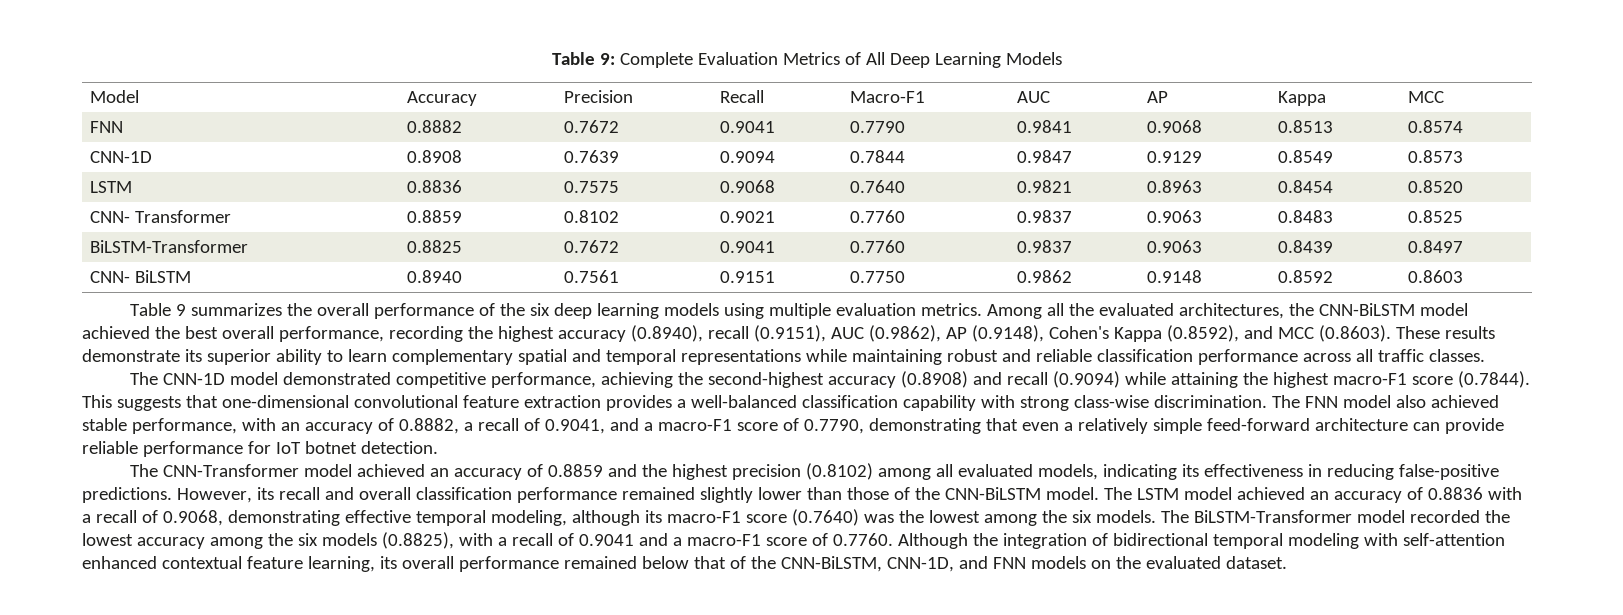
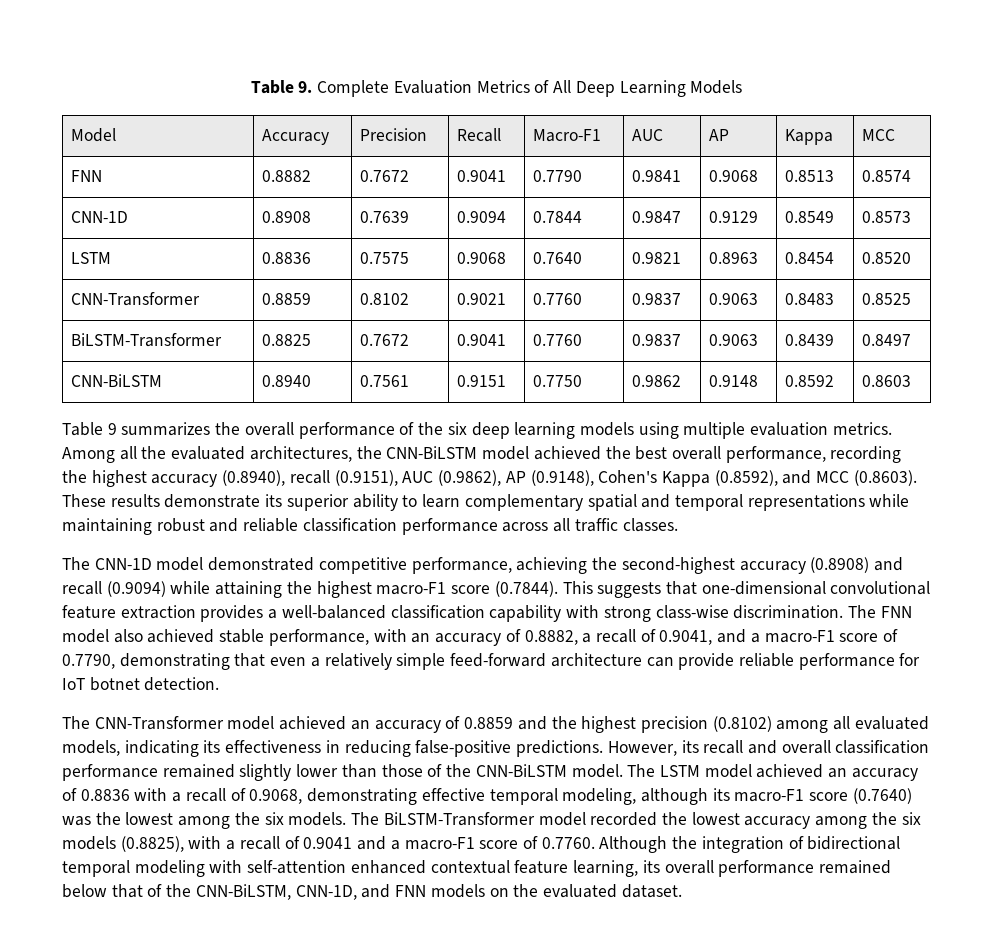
- Table 9: Complete Evaluation Metrics of All Deep Learning Models
+ Table 9. Complete Evaluation Metrics of All Deep Learning Models
- CNN- Transformer | 0.8859 | 0.8102 | 0.9021 | 0.7760 | 0.9837 | 0.9063 | 0.8483 | 0.8525
+ CNN-Transformer | 0.8859 | 0.8102 | 0.9021 | 0.7760 | 0.9837 | 0.9063 | 0.8483 | 0.8525
- CNN- BiLSTM | 0.8940 | 0.7561 | 0.9151 | 0.7750 | 0.9862 | 0.9148 | 0.8592 | 0.8603
+ CNN-BiLSTM | 0.8940 | 0.7561 | 0.9151 | 0.7750 | 0.9862 | 0.9148 | 0.8592 | 0.8603

